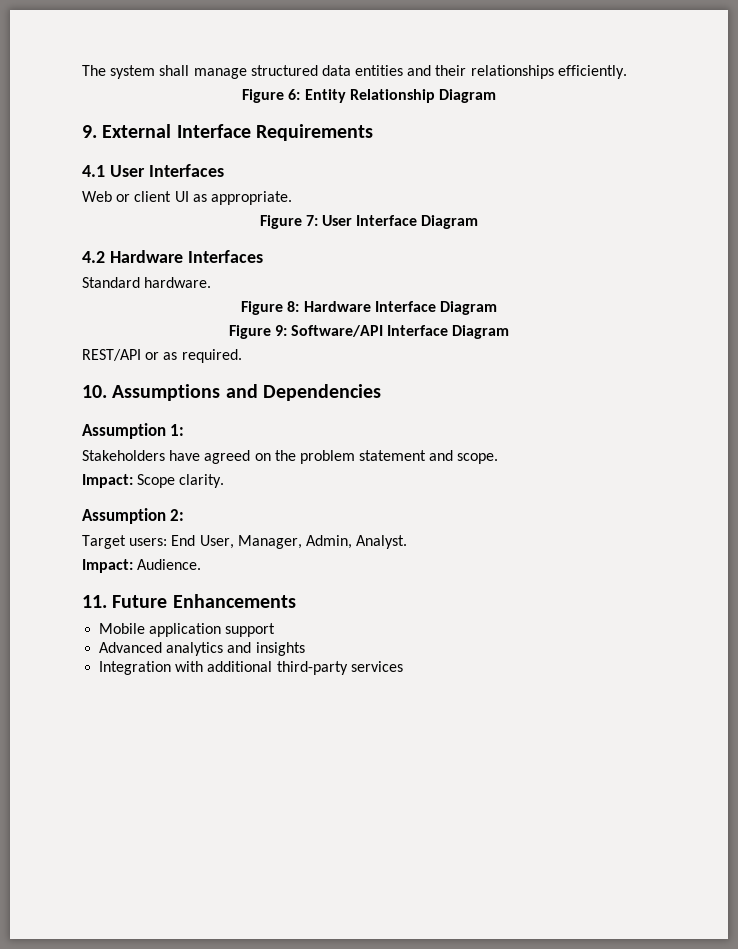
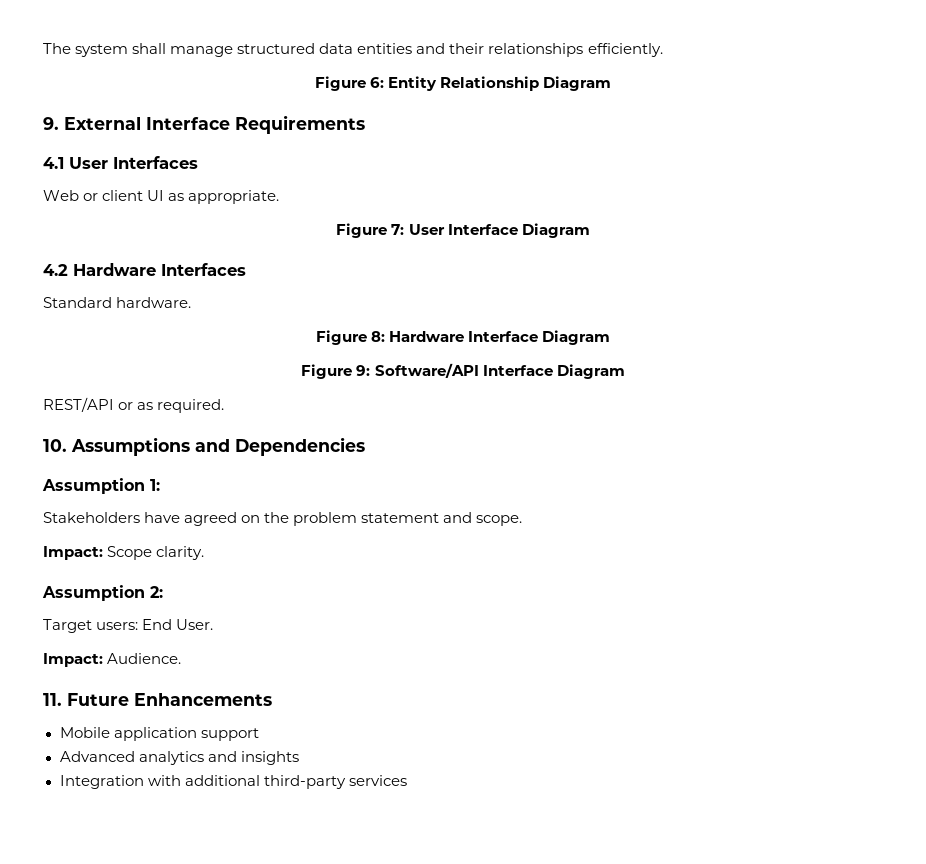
- Target users: End User, Manager, Admin, Analyst.
+ Target users: End User.

